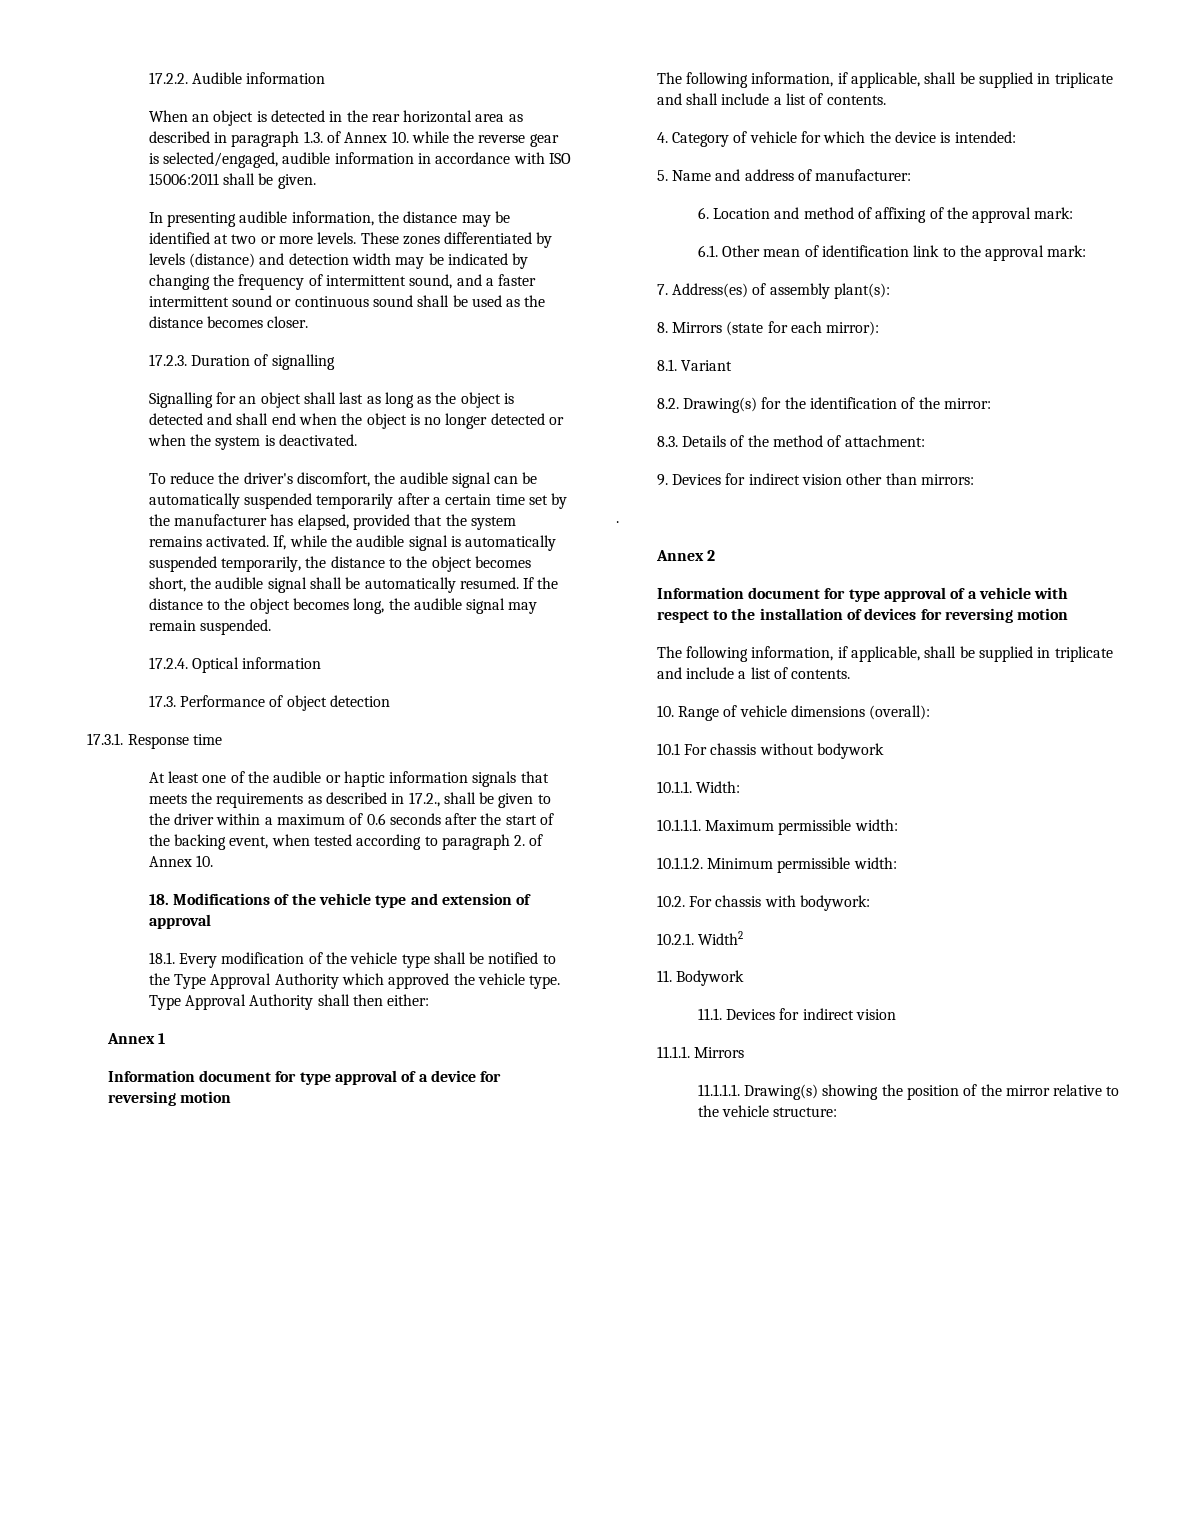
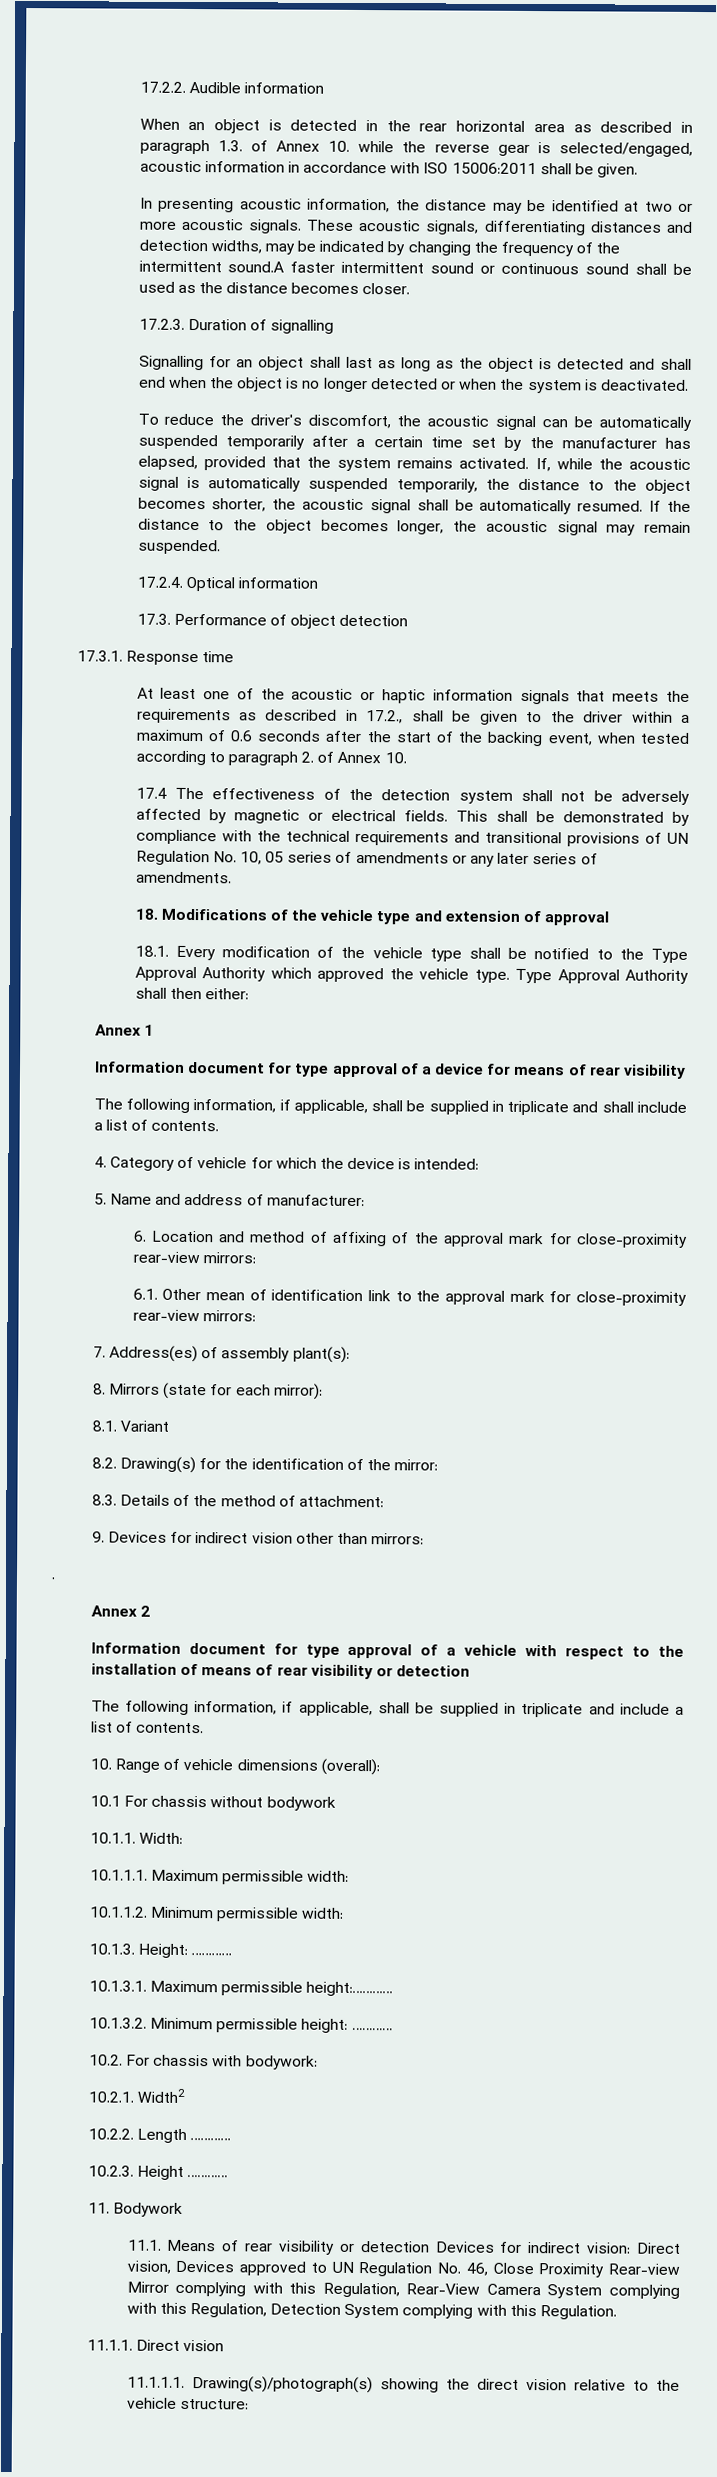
- When an object is detected in the rear horizontal area as described in paragraph 1.3. of Annex 10. while the reverse gear is selected/engaged, audible information in accordance with ISO 15006:2011 shall be given.
+ When an object is detected in the rear horizontal area as described in paragraph 1.3. of Annex 10. while the reverse gear is selected/engaged, acoustic information in accordance with ISO 15006:2011 shall be given.
- In presenting audible information, the distance may be identified at two or more levels. These zones differentiated by levels (distance) and detection width may be indicated by changing the frequency of intermittent sound, and a faster intermittent sound or continuous sound shall be used as the distance becomes closer.
+ In presenting acoustic information, the distance may be identified at two or more acoustic signals. These acoustic signals, differentiating distances and detection widths, may be indicated by changing the frequency of the intermittent sound.A faster intermittent sound or continuous sound shall be used as the distance becomes closer.
- To reduce the driver's discomfort, the audible signal can be automatically suspended temporarily after a certain time set by the manufacturer has elapsed, provided that the system remains activated.
+ To reduce the driver's discomfort, the acoustic signal can be automatically suspended temporarily after a certain time set by the manufacturer has elapsed, provided that the system remains activated.
- If, while the audible signal is automatically suspended temporarily, the distance to the object becomes short, the audible signal shall be automatically resumed.
+ If, while the acoustic signal is automatically suspended temporarily, the distance to the object becomes shorter, the acoustic signal shall be automatically resumed.
- If the distance to the object becomes long, the audible signal may remain suspended.
+ If the distance to the object becomes longer, the acoustic signal may remain suspended.
- At least one of the audible or haptic information signals that meets the requirements as described in 17.2., shall be given to the driver within a maximum of 0.6 seconds after the start of the backing event, when tested according to paragraph 2. of Annex 10.
+ At least one of the acoustic or haptic information signals that meets the requirements as described in 17.2., shall be given to the driver within a maximum of 0.6 seconds after the start of the backing event, when tested according to paragraph 2. of Annex 10.
+ 17.4 The effectiveness of the detection system shall not be adversely affected by magnetic or electrical fields. This shall be demonstrated by compliance with the technical requirements and transitional provisions of UN Regulation No. 10, 05 series of amendments or any later series of amendments.
- Information document for type approval of a device for reversing motion
+ Information document for type approval of a device for means of rear visibility
- 6. Location and method of affixing of the approval mark:
+ 6. Location and method of affixing of the approval mark for close-proximity rear-view mirrors:
- 6.1. Other mean of identification link to the approval mark:
+ 6.1. Other mean of identification link to the approval mark for close-proximity rear-view mirrors:
- Information document for type approval of a vehicle with respect to the installation of devices for reversing motion
+ Information document for type approval of a vehicle with respect to the installation of means of rear visibility or detection
+ 10.1.3. Height: …………
+ 10.1.3.1. Maximum permissible height:…………
+ 10.1.3.2. Minimum permissible height: …………
+ 10.2.2. Length …………
+ 10.2.3. Height …………
  11. Bodywork
- 11.1. Devices for indirect vision
- 11.1.1. Mirrors
+ 11.1. Means of rear visibility or detection Devices for indirect vision: Direct vision, Devices approved to UN Regulation No. 46, Close Proximity Rear-view Mirror complying with this Regulation, Rear-View Camera System complying with this Regulation, Detection System complying with this Regulation.
+ 11.1.1. Direct vision
- 11.1.1.1. Drawing(s) showing the position of the mirror relative to the vehicle structure:
+ 11.1.1.1. Drawing(s)/photograph(s) showing the direct vision relative to the vehicle structure:

